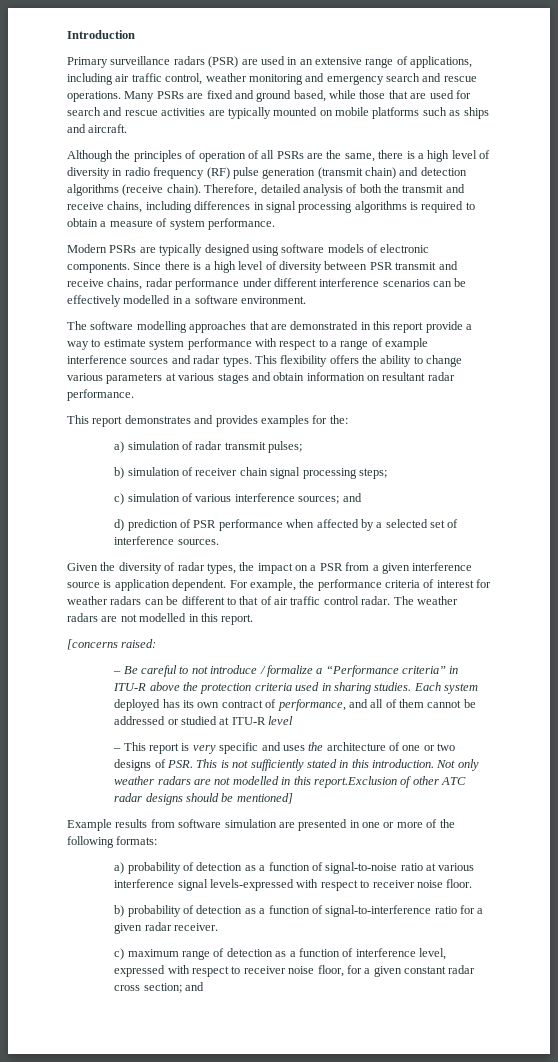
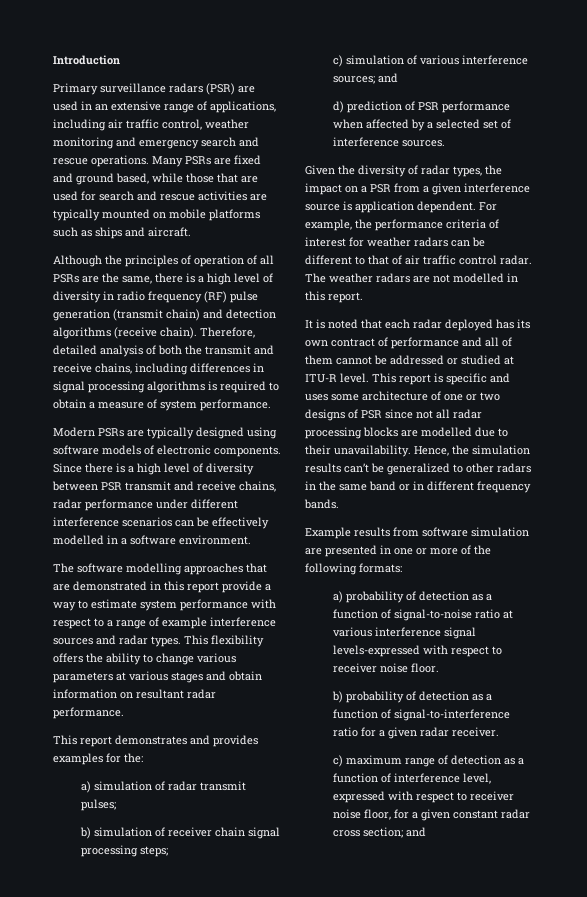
- [concerns raised:
- – Be careful to not introduce / formalize a “Performance criteria” in ITU-R above the protection criteria used in sharing studies. Each system deployed has its own contract of performance, and all of them cannot be addressed or studied at ITU-R level
- – This report is very specific and uses the architecture of one or two designs of PSR. This is not sufficiently stated in this introduction. Not only weather radars are not modelled in this report.Exclusion of other ATC radar designs should be mentioned]
+ It is noted that each radar deployed has its own contract of performance and all of them cannot be addressed or studied at ITU-R level. This report is specific and uses some architecture of one or two designs of PSR since not all radar processing blocks are modelled due to their unavailability. Hence, the simulation results can’t be generalized to other radars in the same band or in different frequency bands.

